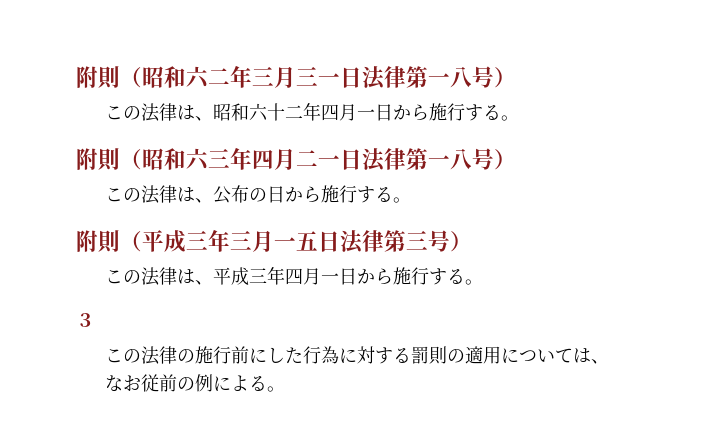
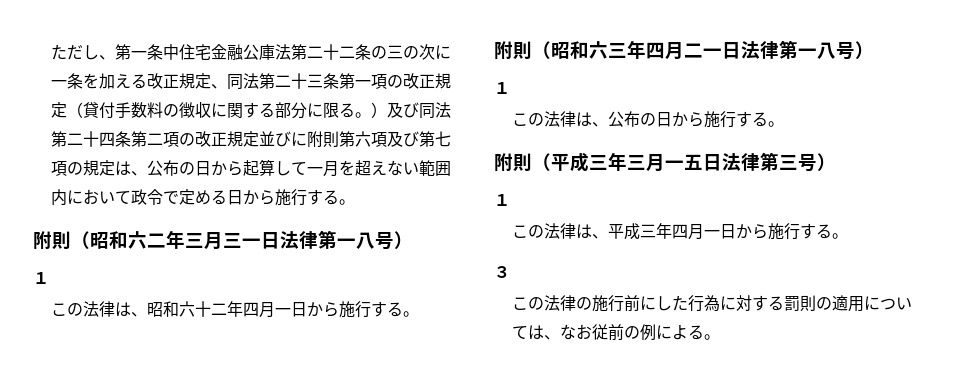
+ ただし、第一条中住宅金融公庫法第二十二条の三の次に一条を加える改正規定、同法第二十三条第一項の改正規定（貸付手数料の徴収に関する部分に限る。）及び同法第二十四条第二項の改正規定並びに附則第六項及び第七項の規定は、公布の日から起算して一月を超えない範囲内において政令で定める日から施行する。
  附則（昭和六二年三月三一日法律第一八号）
+ １
  附則（昭和六三年四月二一日法律第一八号）
+ １
  附則（平成三年三月一五日法律第三号）
+ １

